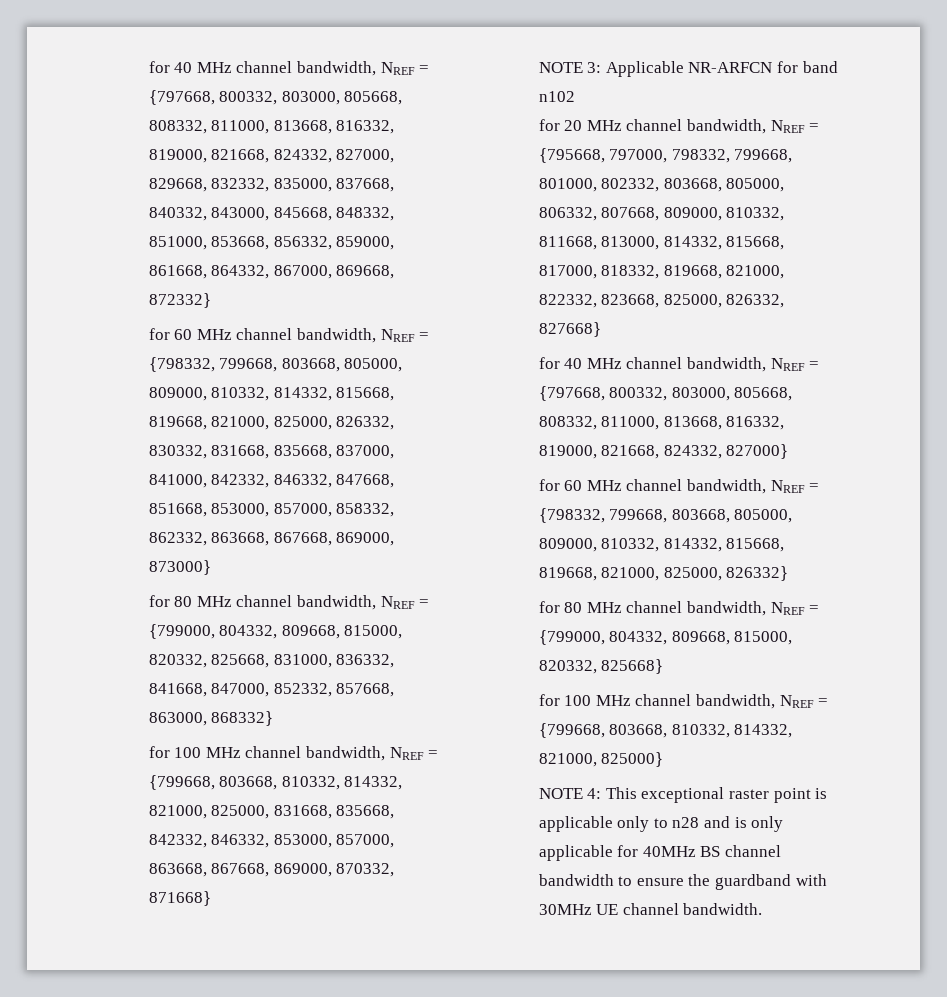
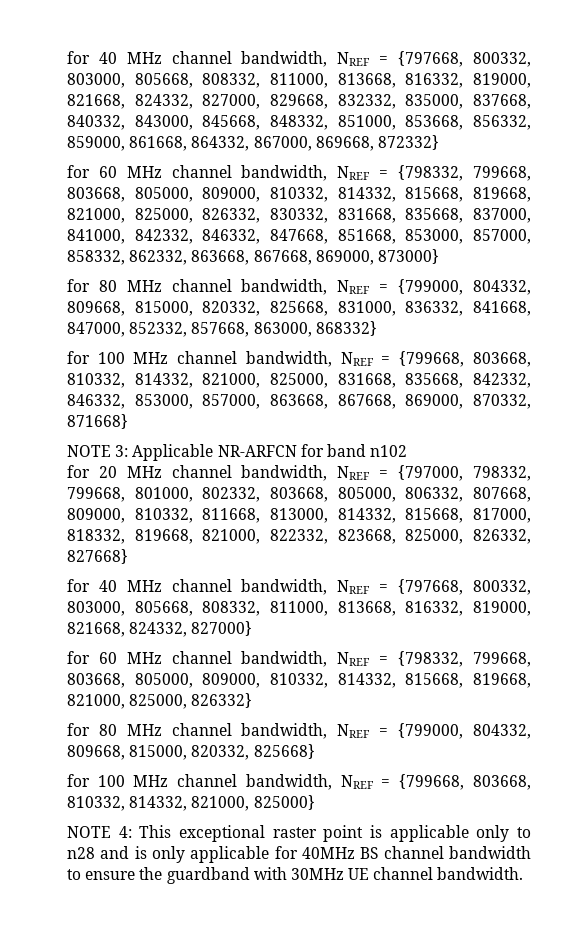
- for 20 MHz channel bandwidth, NREF = {795668, 797000, 798332, 799668, 801000, 802332, 803668, 805000, 806332, 807668, 809000, 810332, 811668, 813000, 814332, 815668, 817000, 818332, 819668, 821000, 822332, 823668, 825000, 826332, 827668}
+ for 20 MHz channel bandwidth, NREF = {797000, 798332, 799668, 801000, 802332, 803668, 805000, 806332, 807668, 809000, 810332, 811668, 813000, 814332, 815668, 817000, 818332, 819668, 821000, 822332, 823668, 825000, 826332, 827668}

